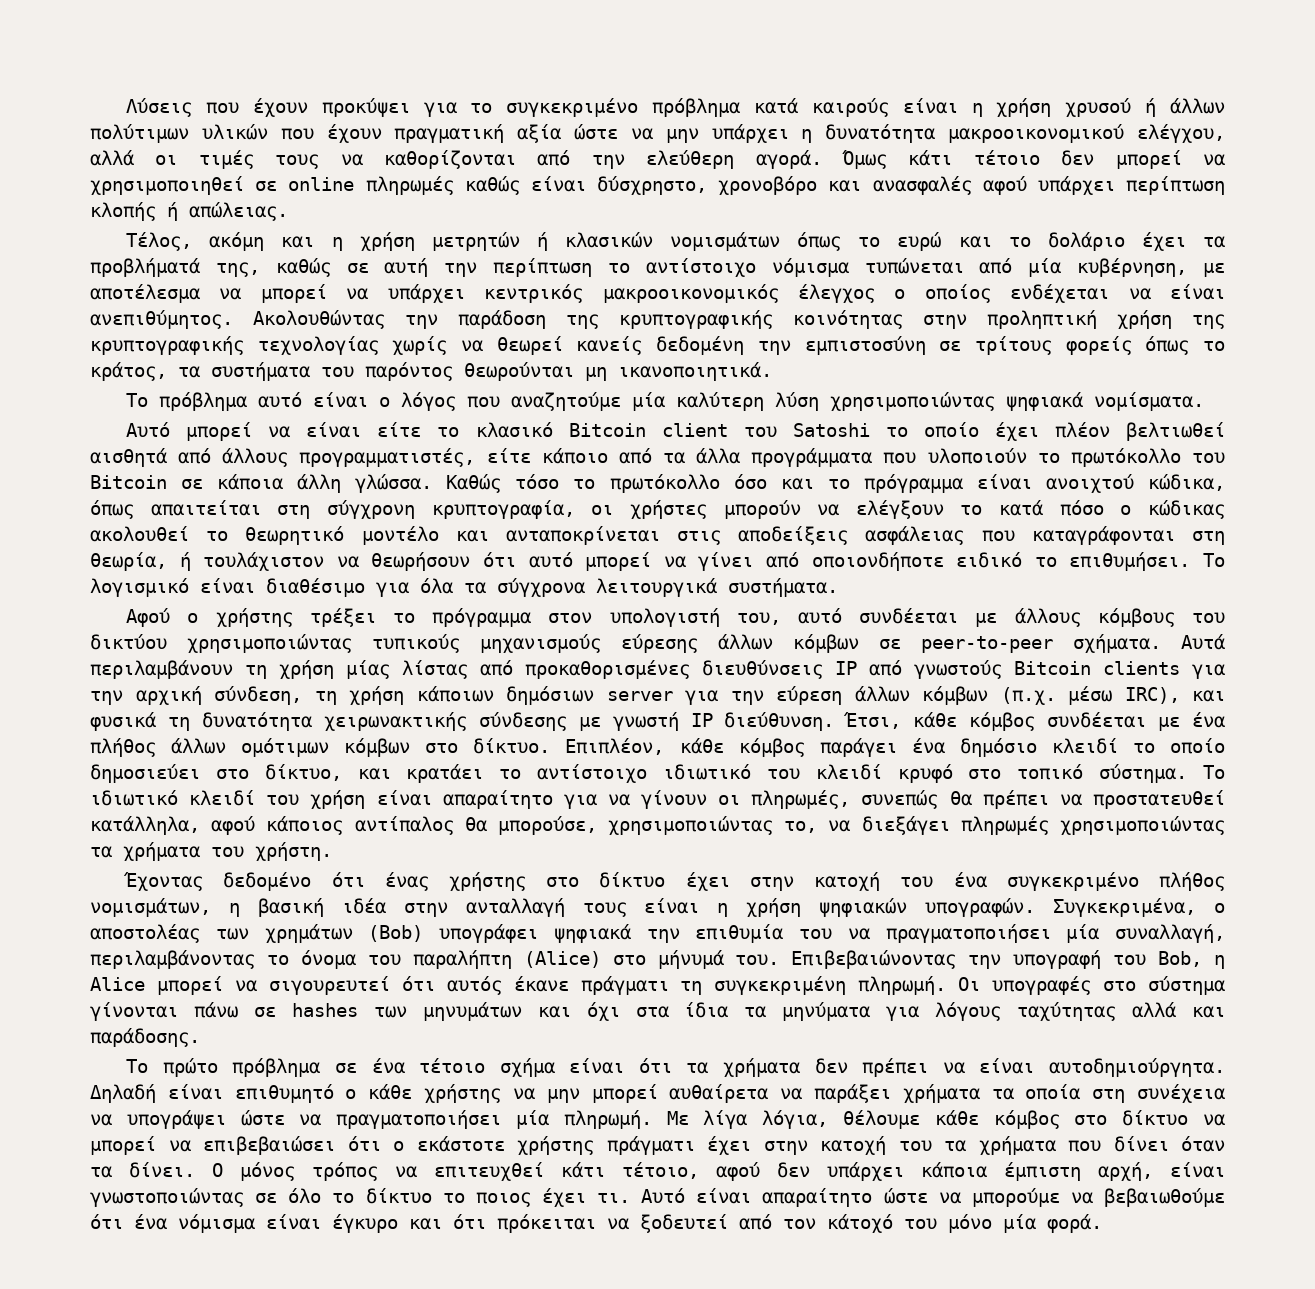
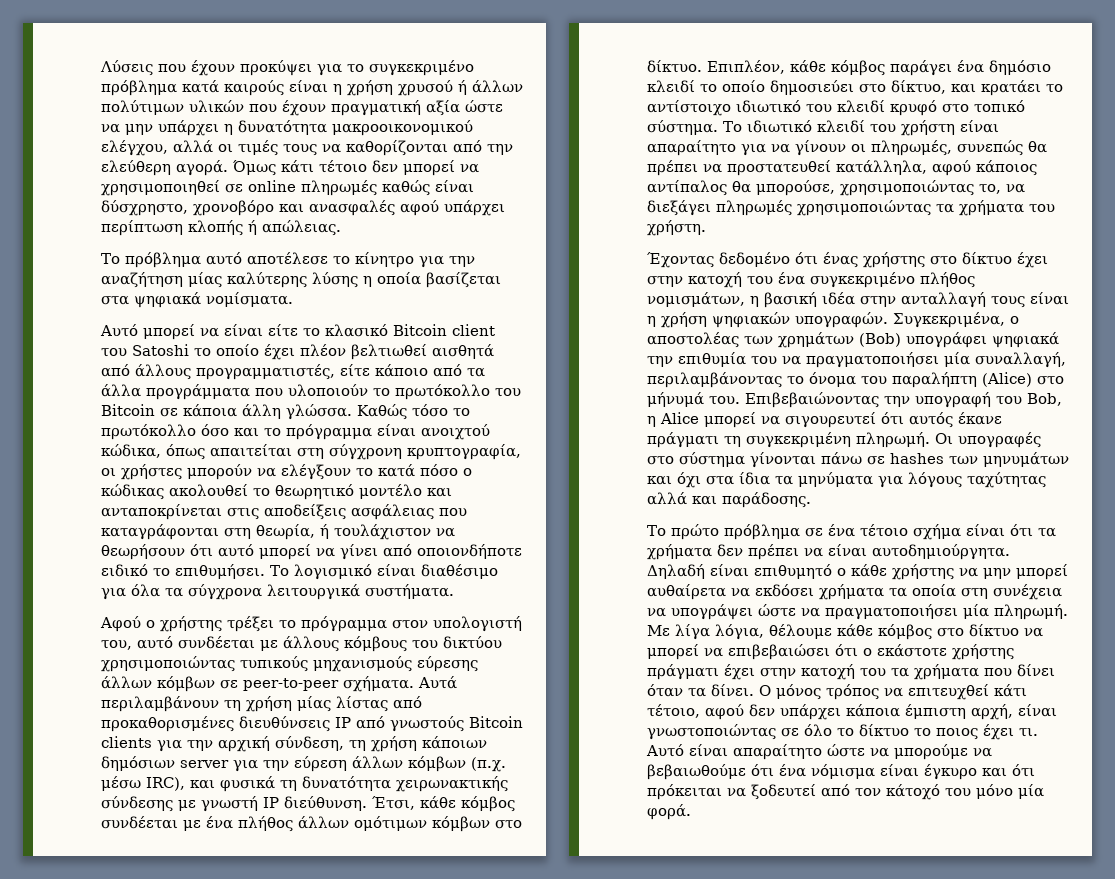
- Τέλος, ακόμη και η χρήση μετρητών ή κλασικών νομισμάτων όπως το ευρώ και το δολάριο έχει τα προβλήματά της, καθώς σε αυτή την περίπτωση το αντίστοιχο νόμισμα τυπώνεται από μία κυβέρνηση, με αποτέλεσμα να μπορεί να υπάρχει κεντρικός μακροοικονομικός έλεγχος ο οποίος ενδέχεται να είναι ανεπιθύμητος. Ακολουθώντας την παράδοση της κρυπτογραφικής κοινότητας στην προληπτική χρήση της κρυπτογραφικής τεχνολογίας χωρίς να θεωρεί κανείς δεδομένη την εμπιστοσύνη σε τρίτους φορείς όπως το κράτος, τα συστήματα του παρόντος θεωρούνται μη ικανοποιητικά.
- Το πρόβλημα αυτό είναι ο λόγος που αναζητούμε μία καλύτερη λύση χρησιμοποιώντας ψηφιακά νομίσματα.
+ Το πρόβλημα αυτό αποτέλεσε το κίνητρο για την αναζήτηση μίας καλύτερης λύσης η οποία βασίζεται στα ψηφιακά νομίσματα.
- Το ιδιωτικό κλειδί του χρήση είναι απαραίτητο για να γίνουν οι πληρωμές, συνεπώς θα πρέπει να προστατευθεί κατάλληλα, αφού κάποιος αντίπαλος θα μπορούσε, χρησιμοποιώντας το, να διεξάγει πληρωμές χρησιμοποιώντας τα χρήματα του χρήστη.
+ Το ιδιωτικό κλειδί του χρήστη είναι απαραίτητο για να γίνουν οι πληρωμές, συνεπώς θα πρέπει να προστατευθεί κατάλληλα, αφού κάποιος αντίπαλος θα μπορούσε, χρησιμοποιώντας το, να διεξάγει πληρωμές χρησιμοποιώντας τα χρήματα του χρήστη.
- Δηλαδή είναι επιθυμητό ο κάθε χρήστης να μην μπορεί αυθαίρετα να παράξει χρήματα τα οποία στη συνέχεια να υπογράψει ώστε να πραγματοποιήσει μία πληρωμή.
+ Δηλαδή είναι επιθυμητό ο κάθε χρήστης να μην μπορεί αυθαίρετα να εκδόσει χρήματα τα οποία στη συνέχεια να υπογράψει ώστε να πραγματοποιήσει μία πληρωμή.

